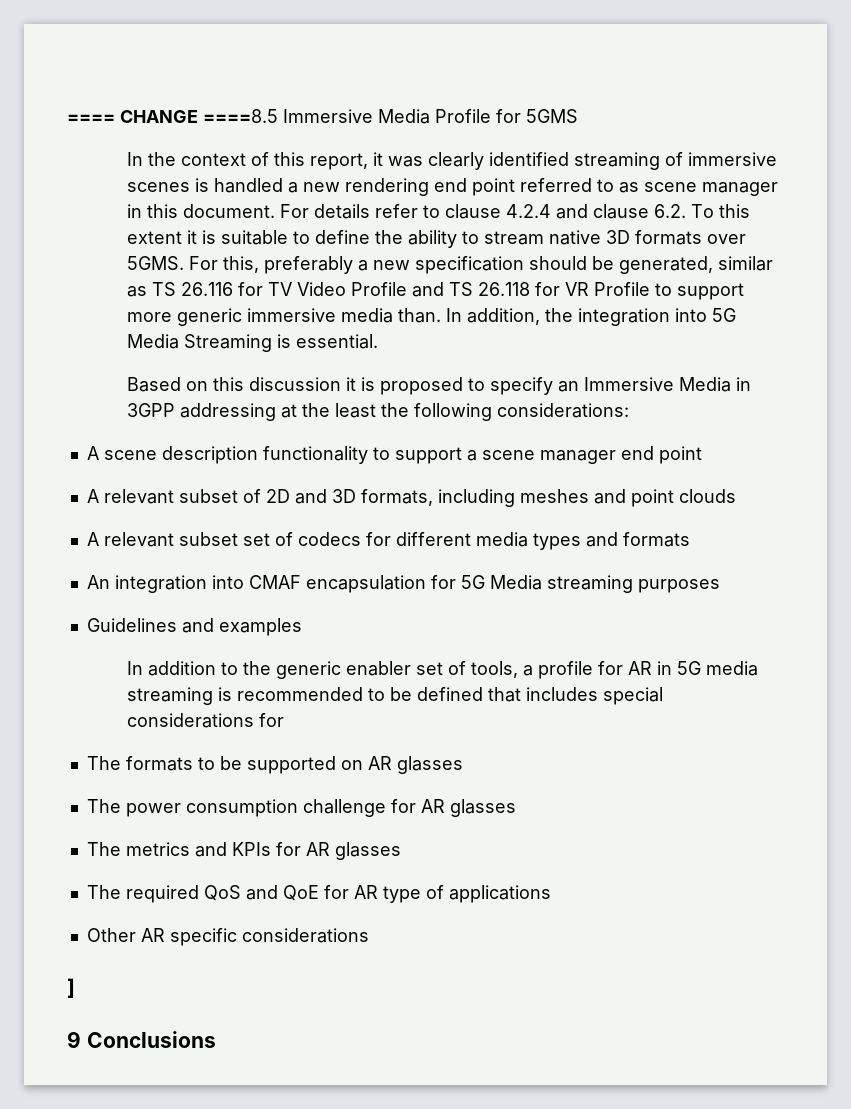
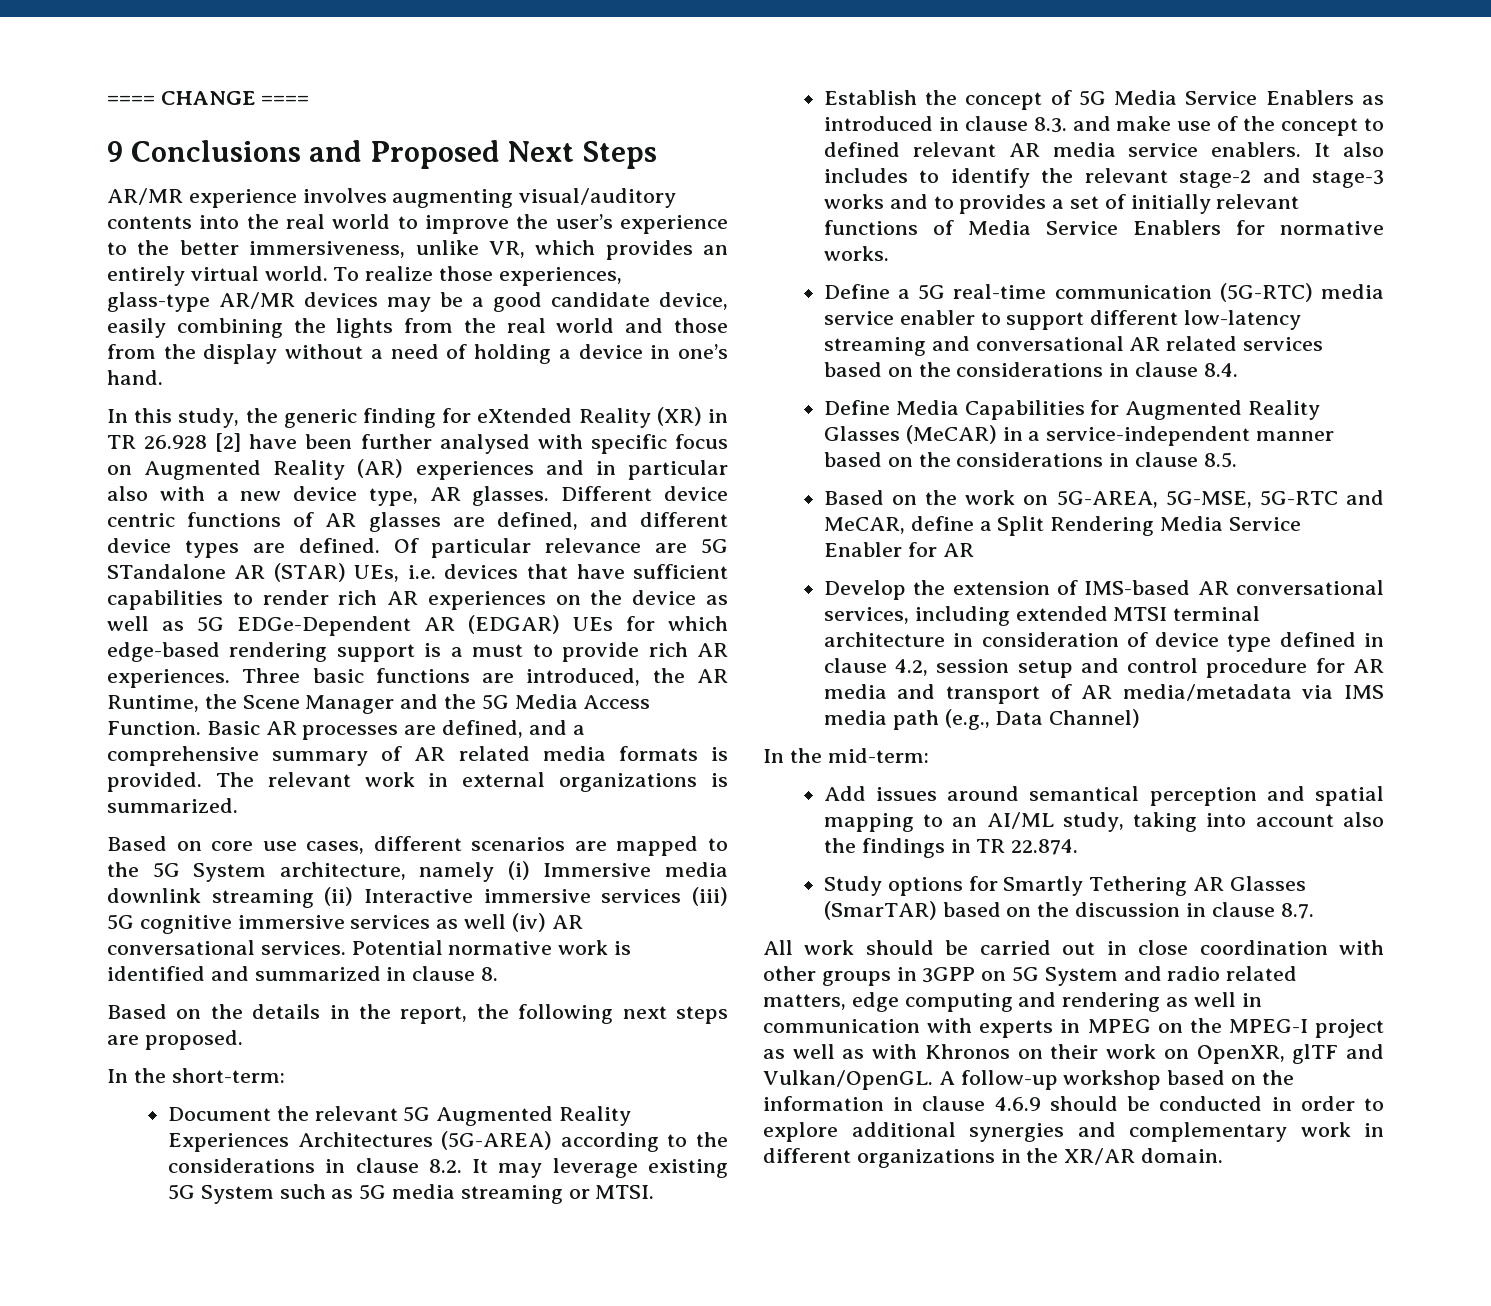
- ==== CHANGE ====8.5 Immersive Media Profile for 5GMS
- In the context of this report, it was clearly identified streaming of immersive scenes is handled a new rendering end point referred to as scene manager in this document. For details refer to clause 4.2.4 and clause 6.2. To this extent it is suitable to define the ability to stream native 3D formats over 5GMS. For this, preferably a new specification should be generated, similar as TS 26.116 for TV Video Profile and TS 26.118 for VR Profile to support more generic immersive media than. In addition, the integration into 5G Media Streaming is essential.
- Based on this discussion it is proposed to specify an Immersive Media in 3GPP addressing at the least the following considerations:
- A scene description functionality to support a scene manager end point
- A relevant subset of 2D and 3D formats, including meshes and point clouds
- A relevant subset set of codecs for different media types and formats
- An integration into CMAF encapsulation for 5G Media streaming purposes
- Guidelines and examples
- In addition to the generic enabler set of tools, a profile for AR in 5G media streaming is recommended to be defined that includes special considerations for
- The formats to be supported on AR glasses
- The power consumption challenge for AR glasses
- The metrics and KPIs for AR glasses
- The required QoS and QoE for AR type of applications
- Other AR specific considerations
- ]
- 9 Conclusions
+ ==== CHANGE ====
+ 9 Conclusions and Proposed Next Steps
+ AR/MR experience involves augmenting visual/auditory contents into the real world to improve the user’s experience to the better immersiveness, unlike VR, which provides an entirely virtual world. To realize those experiences, glass-type AR/MR devices may be a good candidate device, easily combining the lights from the real world and those from the display without a need of holding a device in one’s hand.
+ In this study, the generic finding for eXtended Reality (XR) in TR 26.928 [2] have been further analysed with specific focus on Augmented Reality (AR) experiences and in particular also with a new device type, AR glasses. Different device centric functions of AR glasses are defined, and different device types are defined. Of particular relevance are 5G STandalone AR (STAR) UEs, i.e. devices that have sufficient capabilities to render rich AR experiences on the device as well as 5G EDGe-Dependent AR (EDGAR) UEs for which edge-based rendering support is a must to provide rich AR experiences. Three basic functions are introduced, the AR Runtime, the Scene Manager and the 5G Media Access Function. Basic AR processes are defined, and a comprehensive summary of AR related media formats is provided. The relevant work in external organizations is summarized.
+ Based on core use cases, different scenarios are mapped to the 5G System architecture, namely (i) Immersive media downlink streaming (ii) Interactive immersive services (iii) 5G cognitive immersive services as well (iv) AR conversational services. Potential normative work is identified and summarized in clause 8.
+ Based on the details in the report, the following next steps are proposed.
+ In the short-term:
+ Document the relevant 5G Augmented Reality Experiences Architectures (5G-AREA) according to the considerations in clause 8.2. It may leverage existing 5G System such as 5G media streaming or MTSI.
+ Establish the concept of 5G Media Service Enablers as introduced in clause 8.3. and make use of the concept to defined relevant AR media service enablers. It also includes to identify the relevant stage-2 and stage-3 works and to provides a set of initially relevant functions of Media Service Enablers for normative works.
+ Define a 5G real-time communication (5G-RTC) media service enabler to support different low-latency streaming and conversational AR related services based on the considerations in clause 8.4.
+ Define Media Capabilities for Augmented Reality Glasses (MeCAR) in a service-independent manner based on the considerations in clause 8.5.
+ Based on the work on 5G-AREA, 5G-MSE, 5G-RTC and MeCAR, define a Split Rendering Media Service Enabler for AR
+ Develop the extension of IMS-based AR conversational services, including extended MTSI terminal architecture in consideration of device type defined in clause 4.2, session setup and control procedure for AR media and transport of AR media/metadata via IMS media path (e.g., Data Channel)
+ In the mid-term:
+ Add issues around semantical perception and spatial mapping to an AI/ML study, taking into account also the findings in TR 22.874.
+ Study options for Smartly Tethering AR Glasses (SmarTAR) based on the discussion in clause 8.7.
+ All work should be carried out in close coordination with other groups in 3GPP on 5G System and radio related matters, edge computing and rendering as well in communication with experts in MPEG on the MPEG-I project as well as with Khronos on their work on OpenXR, glTF and Vulkan/OpenGL. A follow-up workshop based on the information in clause 4.6.9 should be conducted in order to explore additional synergies and complementary work in different organizations in the XR/AR domain.

